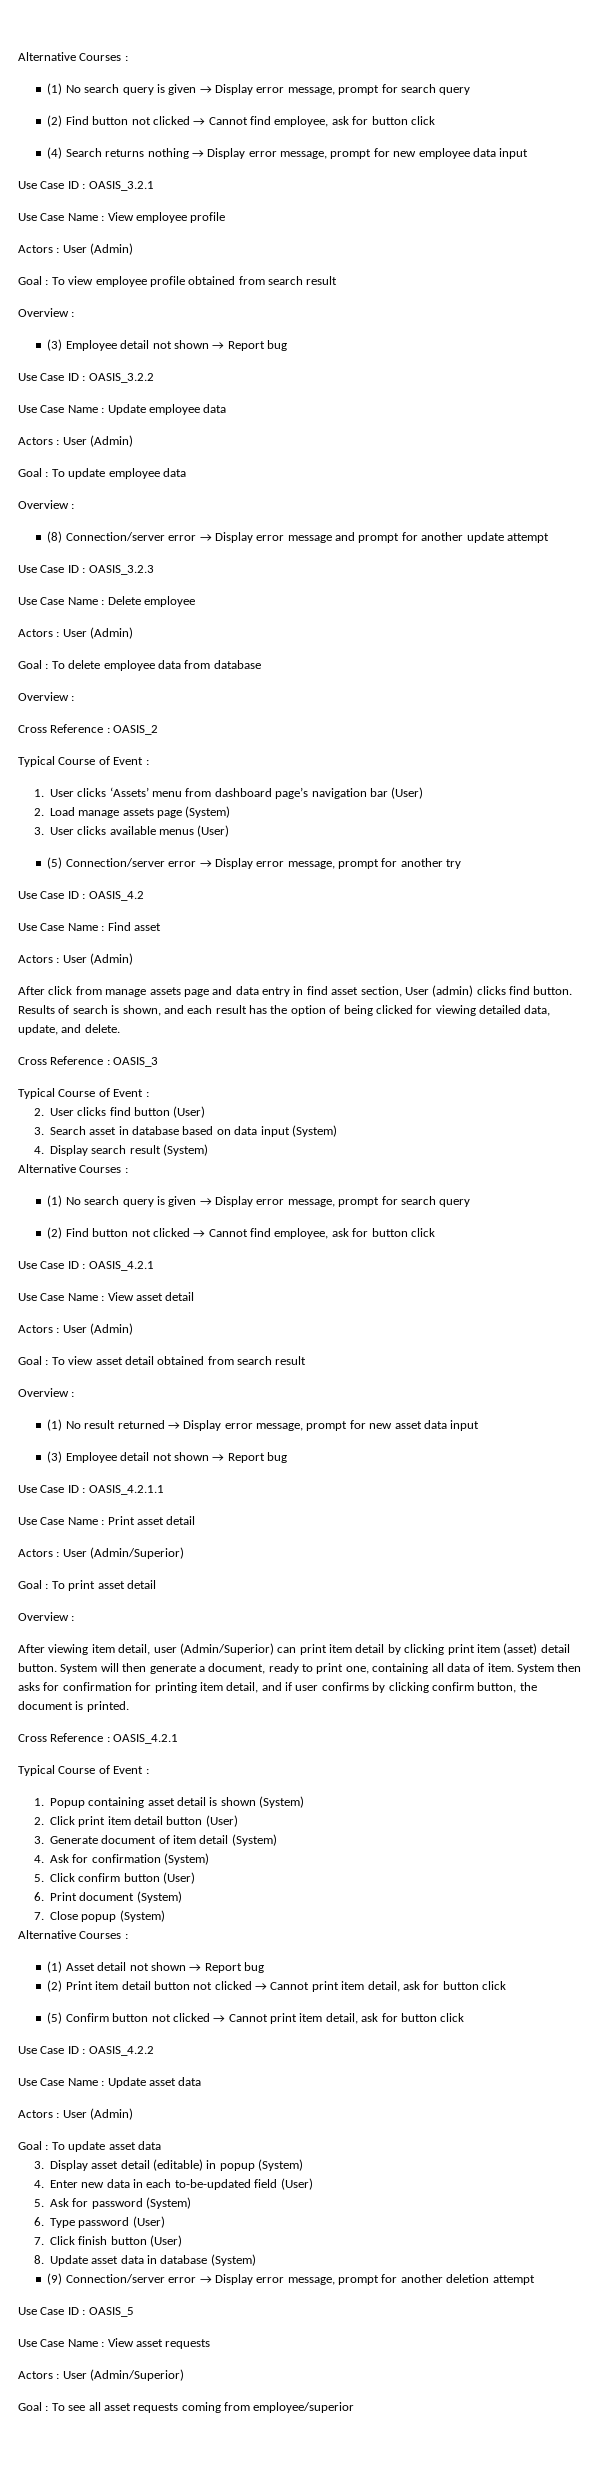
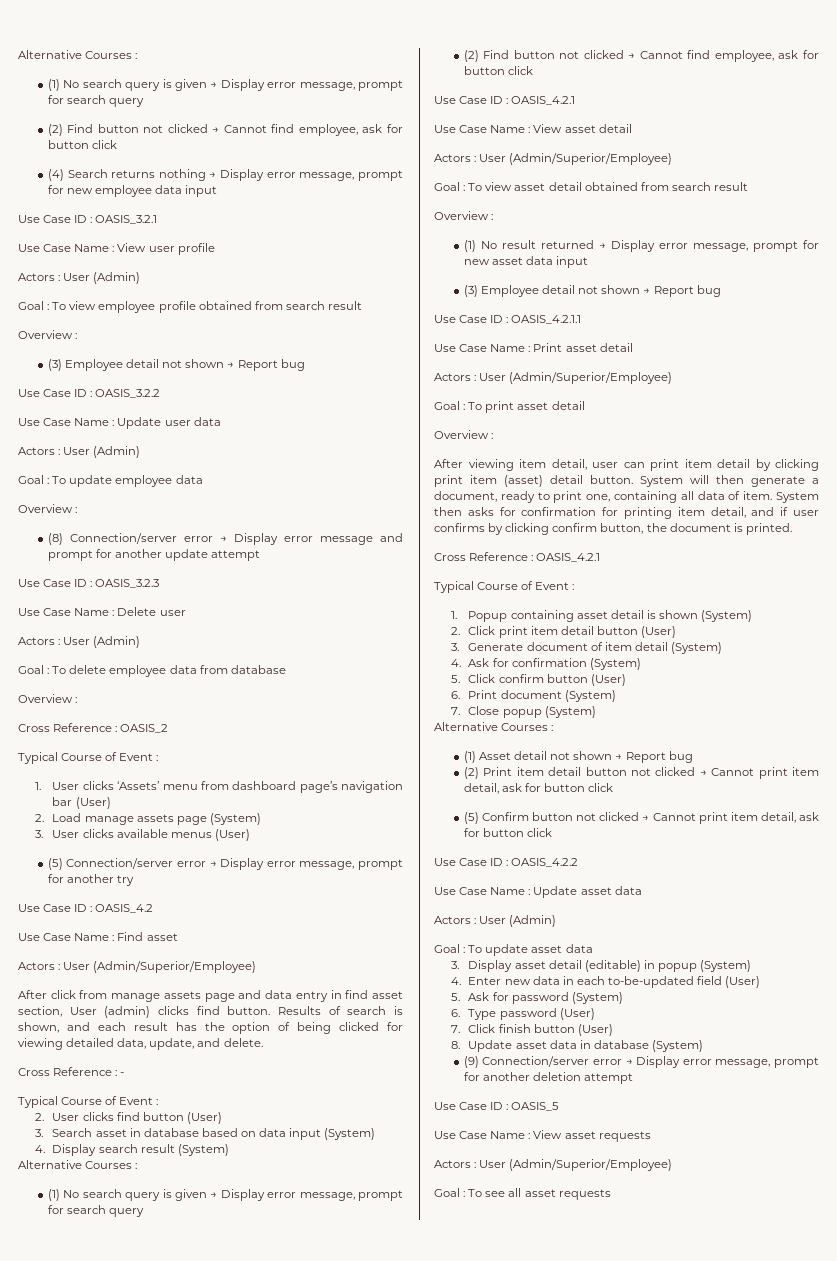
- Use Case Name : View employee profile
+ Use Case Name : View user profile
- Use Case Name : Update employee data
+ Use Case Name : Update user data
- Use Case Name : Delete employee
+ Use Case Name : Delete user
  Use Case Name : Find asset
- Actors : User (Admin)
+ Actors : User (Admin/Superior/Employee)
- Cross Reference : OASIS_3
+ Cross Reference : -
  Use Case Name : View asset detail
- Actors : User (Admin)
+ Actors : User (Admin/Superior/Employee)
  Use Case Name : Print asset detail
- Actors : User (Admin/Superior)
+ Actors : User (Admin/Superior/Employee)
- After viewing item detail, user (Admin/Superior) can print item detail by clicking print item (asset) detail button.
+ After viewing item detail, user can print item detail by clicking print item (asset) detail button.
  Use Case Name : View asset requests
- Actors : User (Admin/Superior)
+ Actors : User (Admin/Superior/Employee)
- Goal : To see all asset requests coming from employee/superior
+ Goal : To see all asset requests

